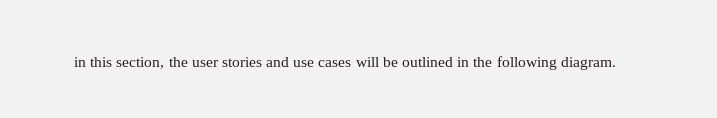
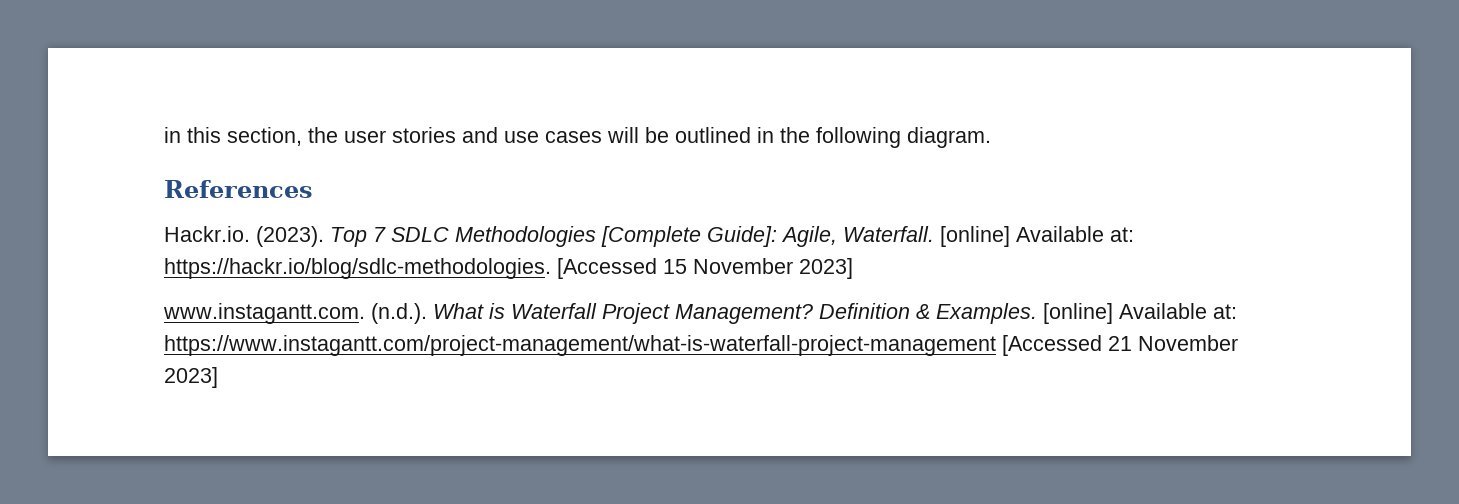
+ References
+ Hackr.io. (2023). Top 7 SDLC Methodologies [Complete Guide]: Agile, Waterfall. [online] Available at: https://hackr.io/blog/sdlc-methodologies. [Accessed 15 November 2023]
+ www.instagantt.com. (n.d.). What is Waterfall Project Management? Definition & Examples. [online] Available at: https://www.instagantt.com/project-management/what-is-waterfall-project-management [Accessed 21 November 2023]

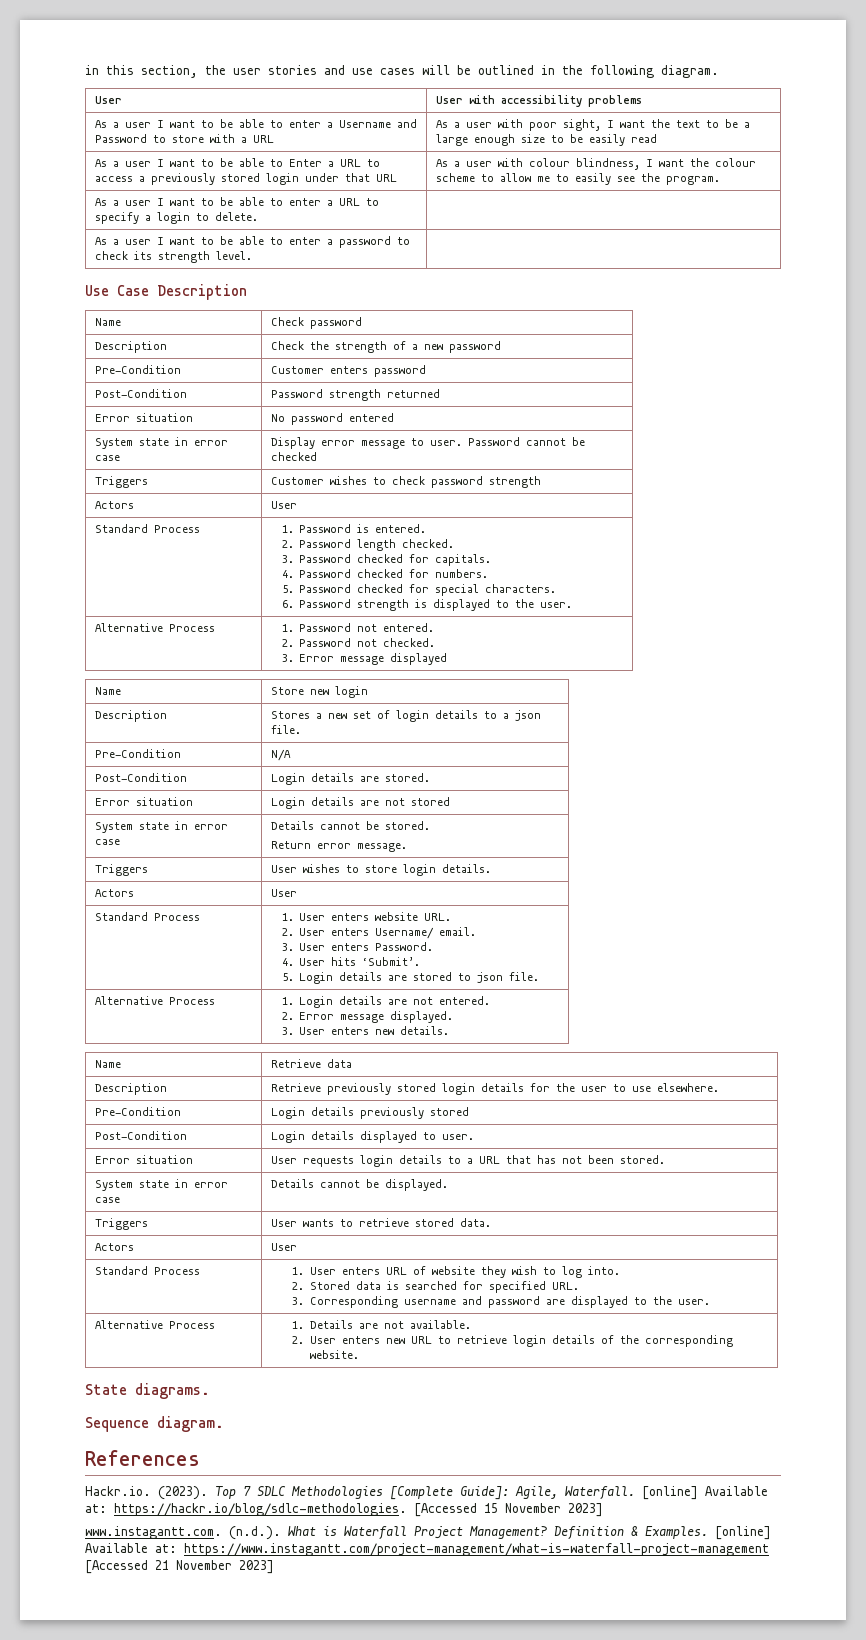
+ User | User with accessibility problems
+ As a user I want to be able to enter a Username and Password to store with a URL | As a user with poor sight, I want the text to be a large enough size to be easily read
+ As a user I want to be able to Enter a URL to access a previously stored login under that URL | As a user with colour blindness, I want the colour scheme to allow me to easily see the program.
+ As a user I want to be able to enter a URL to specify a login to delete. |
+ As a user I want to be able to enter a password to check its strength level. |
+ Use Case Description
+ Name | Check password
+ Description | Check the strength of a new password
+ Pre-Condition | Customer enters password
+ Post-Condition | Password strength returned
+ Error situation | No password entered
+ System state in error case | Display error message to user. Password cannot be checked
+ Triggers | Customer wishes to check password strength
+ Actors | User
+ Standard Process | 1. Password is entered.
+ 2. Password length checked.
+ 3. Password checked for capitals.
+ 4. Password checked for numbers.
+ 5. Password checked for special characters.
+ 6. Password strength is displayed to the user.
+ Alternative Process | 1. Password not entered.
+ 2. Password not checked.
+ 3. Error message displayed
+ Name | Store new login
+ Description | Stores a new set of login details to a json file.
+ Pre-Condition | N/A
+ Post-Condition | Login details are stored.
+ Error situation | Login details are not stored
+ System state in error case | Details cannot be stored.
+ Return error message.
+ Triggers | User wishes to store login details.
+ Actors | User
+ Standard Process | 1. User enters website URL.
+ 2. User enters Username/ email.
+ 3. User enters Password.
+ 4. User hits ‘Submit’.
+ 5. Login details are stored to json file.
+ Alternative Process | 1. Login details are not entered.
+ 2. Error message displayed.
+ 3. User enters new details.
+ Name | Retrieve data
+ Description | Retrieve previously stored login details for the user to use elsewhere.
+ Pre-Condition | Login details previously stored
+ Post-Condition | Login details displayed to user.
+ Error situation | User requests login details to a URL that has not been stored.
+ System state in error case | Details cannot be displayed.
+ Triggers | User wants to retrieve stored data.
+ Actors | User
+ Standard Process | 1. User enters URL of website they wish to log into.
+ 2. Stored data is searched for specified URL.
+ 3. Corresponding username and password are displayed to the user.
+ Alternative Process | 1. Details are not available.
+ 2. User enters new URL to retrieve login details of the corresponding website.
+ State diagrams.
+ Sequence diagram.

